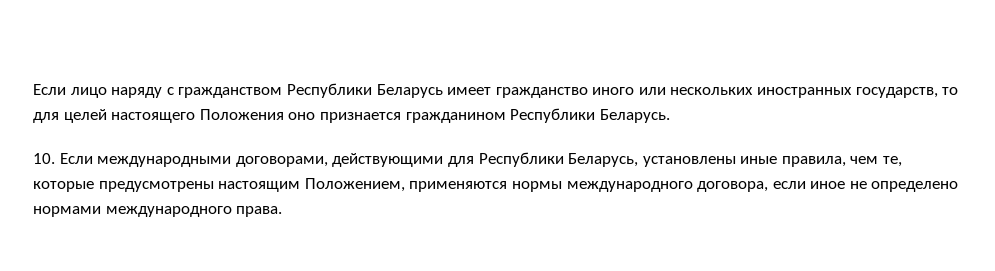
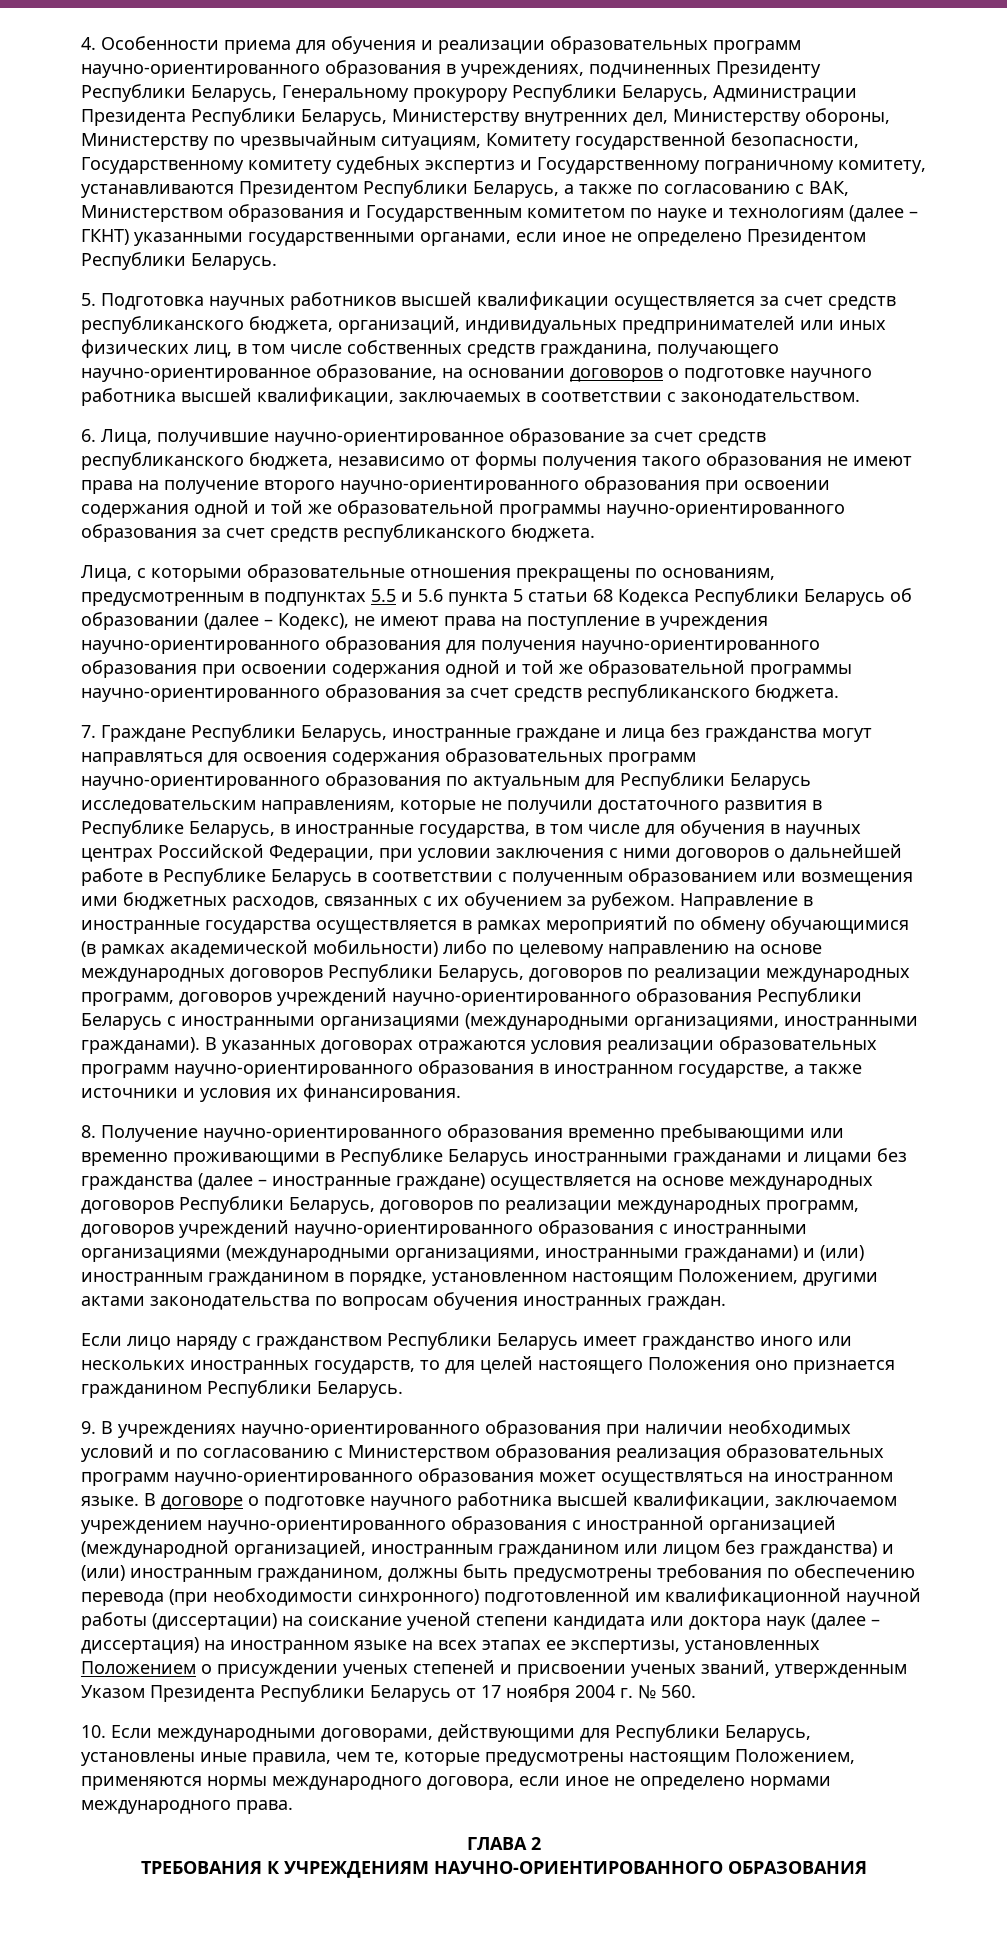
+ 4. Особенности приема для обучения и реализации образовательных программ научно-ориентированного образования в учреждениях, подчиненных Президенту Республики Беларусь, Генеральному прокурору Республики Беларусь, Администрации Президента Республики Беларусь, Министерству внутренних дел, Министерству обороны, Министерству по чрезвычайным ситуациям, Комитету государственной безопасности, Государственному комитету судебных экспертиз и Государственному пограничному комитету, устанавливаются Президентом Республики Беларусь, а также по согласованию с ВАК, Министерством образования и Государственным комитетом по науке и технологиям (далее – ГКНТ) указанными государственными органами, если иное не определено Президентом Республики Беларусь.
+ 5. Подготовка научных работников высшей квалификации осуществляется за счет средств республиканского бюджета, организаций, индивидуальных предпринимателей или иных физических лиц, в том числе собственных средств гражданина, получающего научно-ориентированное образование, на основании договоров о подготовке научного работника высшей квалификации, заключаемых в соответствии с законодательством.
+ 6. Лица, получившие научно-ориентированное образование за счет средств республиканского бюджета, независимо от формы получения такого образования не имеют права на получение второго научно-ориентированного образования при освоении содержания одной и той же образовательной программы научно-ориентированного образования за счет средств республиканского бюджета.
+ Лица, с которыми образовательные отношения прекращены по основаниям, предусмотренным в подпунктах 5.5 и 5.6 пункта 5 статьи 68 Кодекса Республики Беларусь об образовании (далее – Кодекс), не имеют права на поступление в учреждения научно-ориентированного образования для получения научно-ориентированного образования при освоении содержания одной и той же образовательной программы научно-ориентированного образования за счет средств республиканского бюджета.
+ 7. Граждане Республики Беларусь, иностранные граждане и лица без гражданства могут направляться для освоения содержания образовательных программ научно-ориентированного образования по актуальным для Республики Беларусь исследовательским направлениям, которые не получили достаточного развития в Республике Беларусь, в иностранные государства, в том числе для обучения в научных центрах Российской Федерации, при условии заключения с ними договоров о дальнейшей работе в Республике Беларусь в соответствии с полученным образованием или возмещения ими бюджетных расходов, связанных с их обучением за рубежом. Направление в иностранные государства осуществляется в рамках мероприятий по обмену обучающимися (в рамках академической мобильности) либо по целевому направлению на основе международных договоров Республики Беларусь, договоров по реализации международных программ, договоров учреждений научно-ориентированного образования Республики Беларусь с иностранными организациями (международными организациями, иностранными гражданами). В указанных договорах отражаются условия реализации образовательных программ научно-ориентированного образования в иностранном государстве, а также источники и условия их финансирования.
+ 8. Получение научно-ориентированного образования временно пребывающими или временно проживающими в Республике Беларусь иностранными гражданами и лицами без гражданства (далее – иностранные граждане) осуществляется на основе международных договоров Республики Беларусь, договоров по реализации международных программ, договоров учреждений научно-ориентированного образования с иностранными организациями (международными организациями, иностранными гражданами) и (или) иностранным гражданином в порядке, установленном настоящим Положением, другими актами законодательства по вопросам обучения иностранных граждан.
+ 9. В учреждениях научно-ориентированного образования при наличии необходимых условий и по согласованию с Министерством образования реализация образовательных программ научно-ориентированного образования может осуществляться на иностранном языке. В договоре о подготовке научного работника высшей квалификации, заключаемом учреждением научно-ориентированного образования с иностранной организацией (международной организацией, иностранным гражданином или лицом без гражданства) и (или) иностранным гражданином, должны быть предусмотрены требования по обеспечению перевода (при необходимости синхронного) подготовленной им квалификационной научной работы (диссертации) на соискание ученой степени кандидата или доктора наук (далее – диссертация) на иностранном языке на всех этапах ее экспертизы, установленных Положением о присуждении ученых степеней и присвоении ученых званий, утвержденным Указом Президента Республики Беларусь от 17 ноября 2004 г. № 560.
+ ГЛАВА 2
+ ТРЕБОВАНИЯ К УЧРЕЖДЕНИЯМ НАУЧНО-ОРИЕНТИРОВАННОГО ОБРАЗОВАНИЯ

